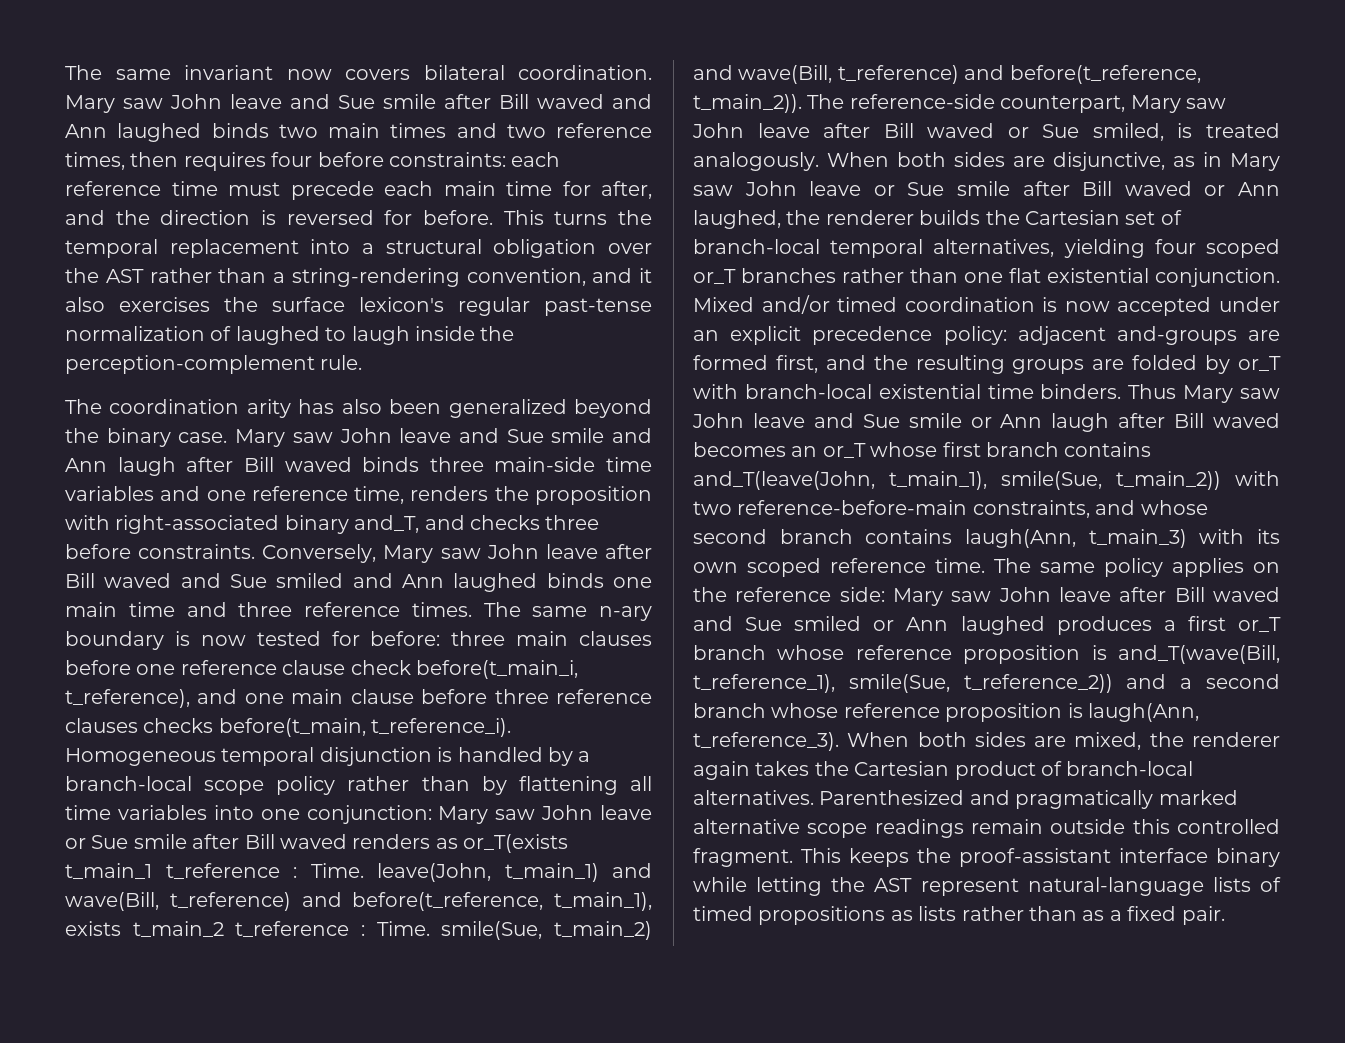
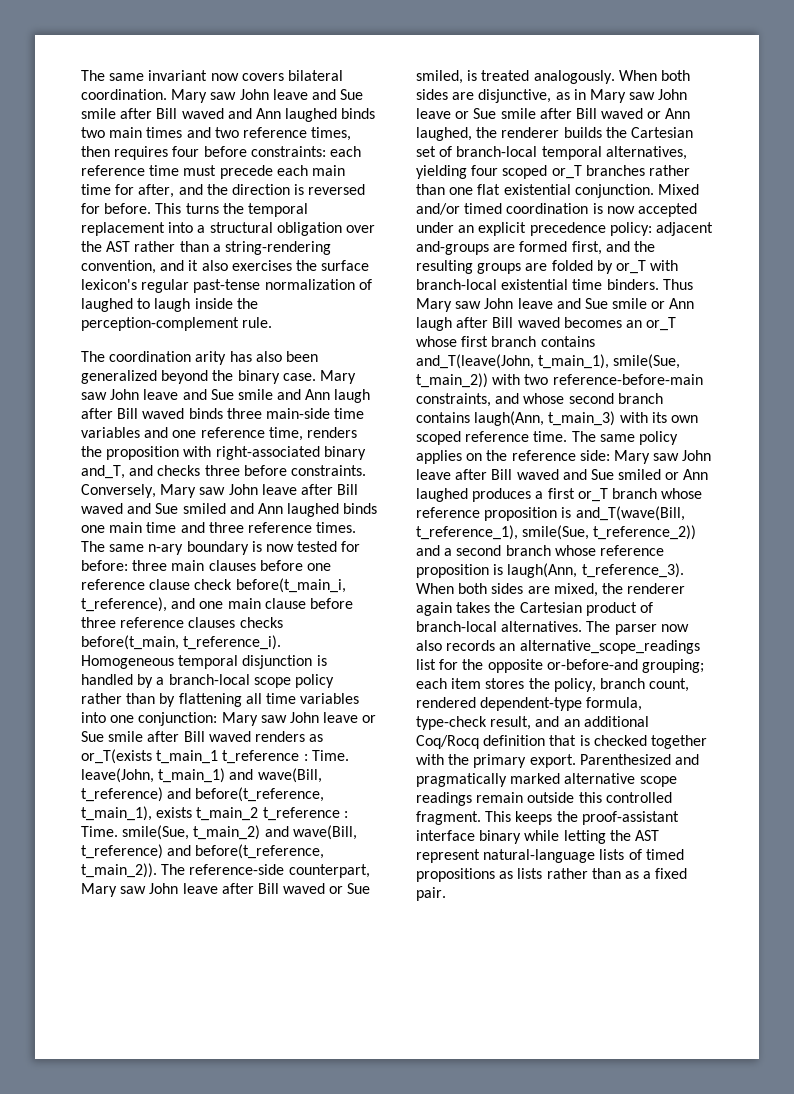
+ The parser now also records an alternative_scope_readings list for the opposite or-before-and grouping; each item stores the policy, branch count, rendered dependent-type formula, type-check result, and an additional Coq/Rocq definition that is checked together with the primary export.

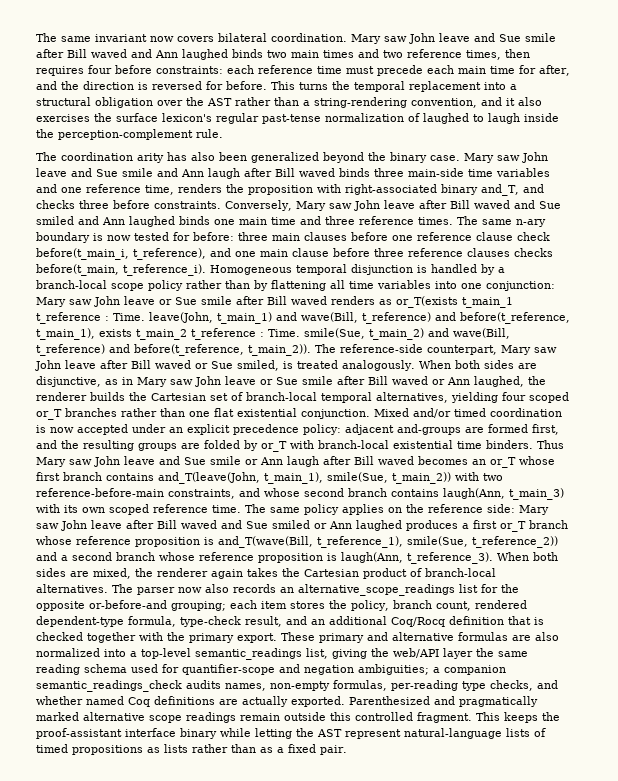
+ These primary and alternative formulas are also normalized into a top-level semantic_readings list, giving the web/API layer the same reading schema used for quantifier-scope and negation ambiguities; a companion semantic_readings_check audits names, non-empty formulas, per-reading type checks, and whether named Coq definitions are actually exported.

